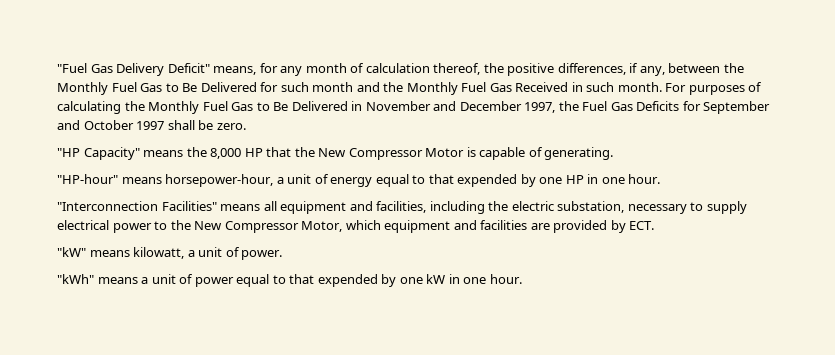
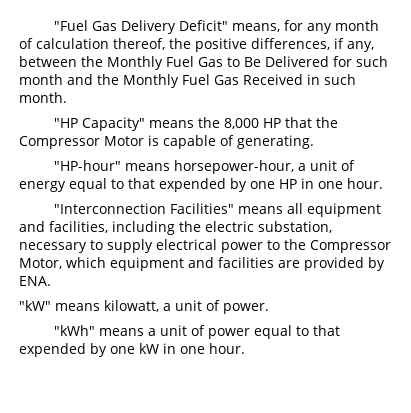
- For purposes of calculating the Monthly Fuel Gas to Be Delivered in November and December 1997, the Fuel Gas Deficits for September and October 1997 shall be zero.
- "HP Capacity" means the 8,000 HP that the New Compressor Motor is capable of generating.
+ "HP Capacity" means the 8,000 HP that the Compressor Motor is capable of generating.
- "Interconnection Facilities" means all equipment and facilities, including the electric substation, necessary to supply electrical power to the New Compressor Motor, which equipment and facilities are provided by ECT.
+ "Interconnection Facilities" means all equipment and facilities, including the electric substation, necessary to supply electrical power to the Compressor Motor, which equipment and facilities are provided by ENA.

